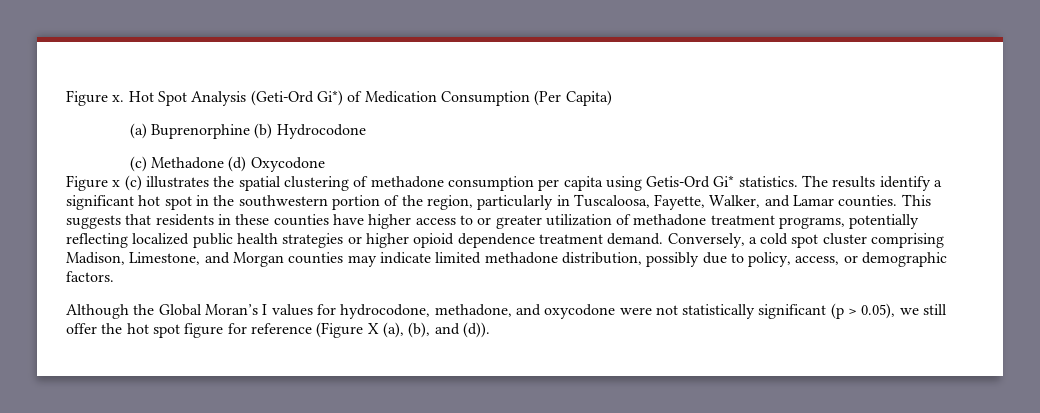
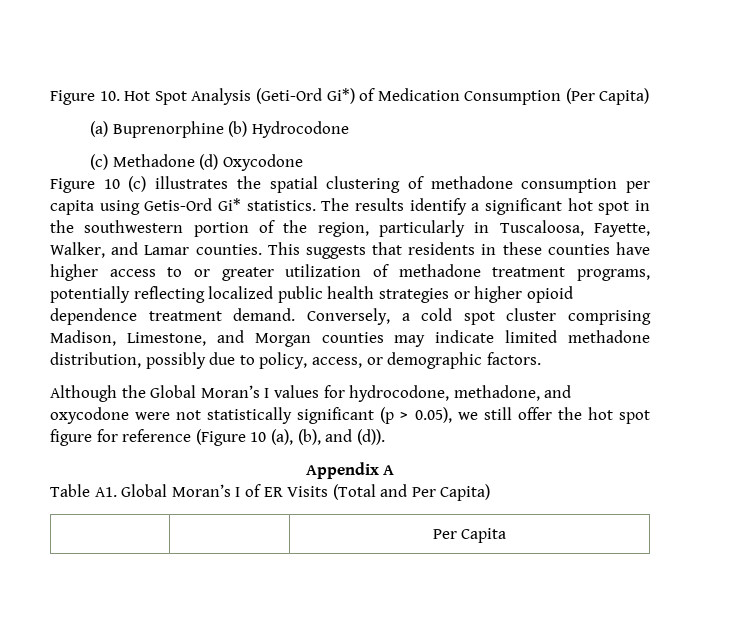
- Figure x. Hot Spot Analysis (Geti-Ord Gi*) of Medication Consumption (Per Capita)
+ Figure 10. Hot Spot Analysis (Geti-Ord Gi*) of Medication Consumption (Per Capita)
- Figure x (c) illustrates the spatial clustering of methadone consumption per capita using Getis-Ord Gi* statistics.
+ Figure 10 (c) illustrates the spatial clustering of methadone consumption per capita using Getis-Ord Gi* statistics.
- Although the Global Moran’s I values for hydrocodone, methadone, and oxycodone were not statistically significant (p > 0.05), we still offer the hot spot figure for reference (Figure X (a), (b), and (d)).
+ Although the Global Moran’s I values for hydrocodone, methadone, and oxycodone were not statistically significant (p > 0.05), we still offer the hot spot figure for reference (Figure 10 (a), (b), and (d)).
+ Appendix A
+ Table A1. Global Moran’s I of ER Visits (Total and Per Capita)
+ | | Per Capita

